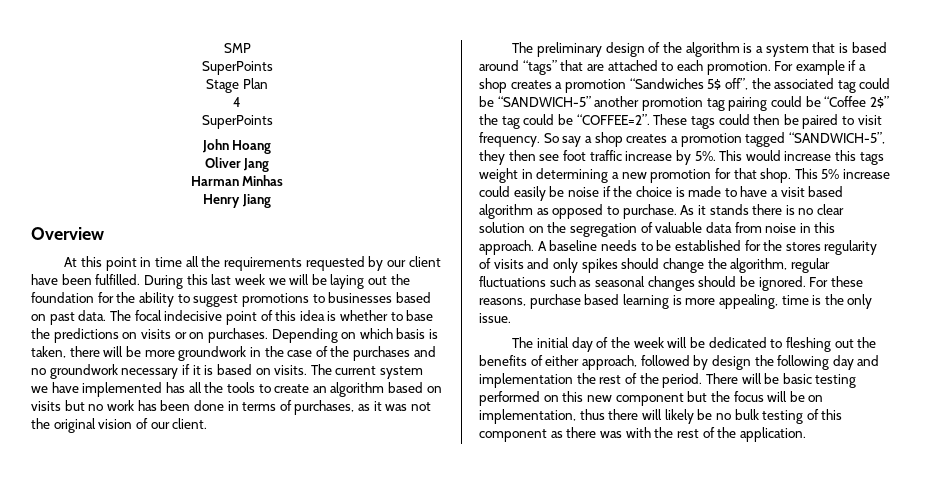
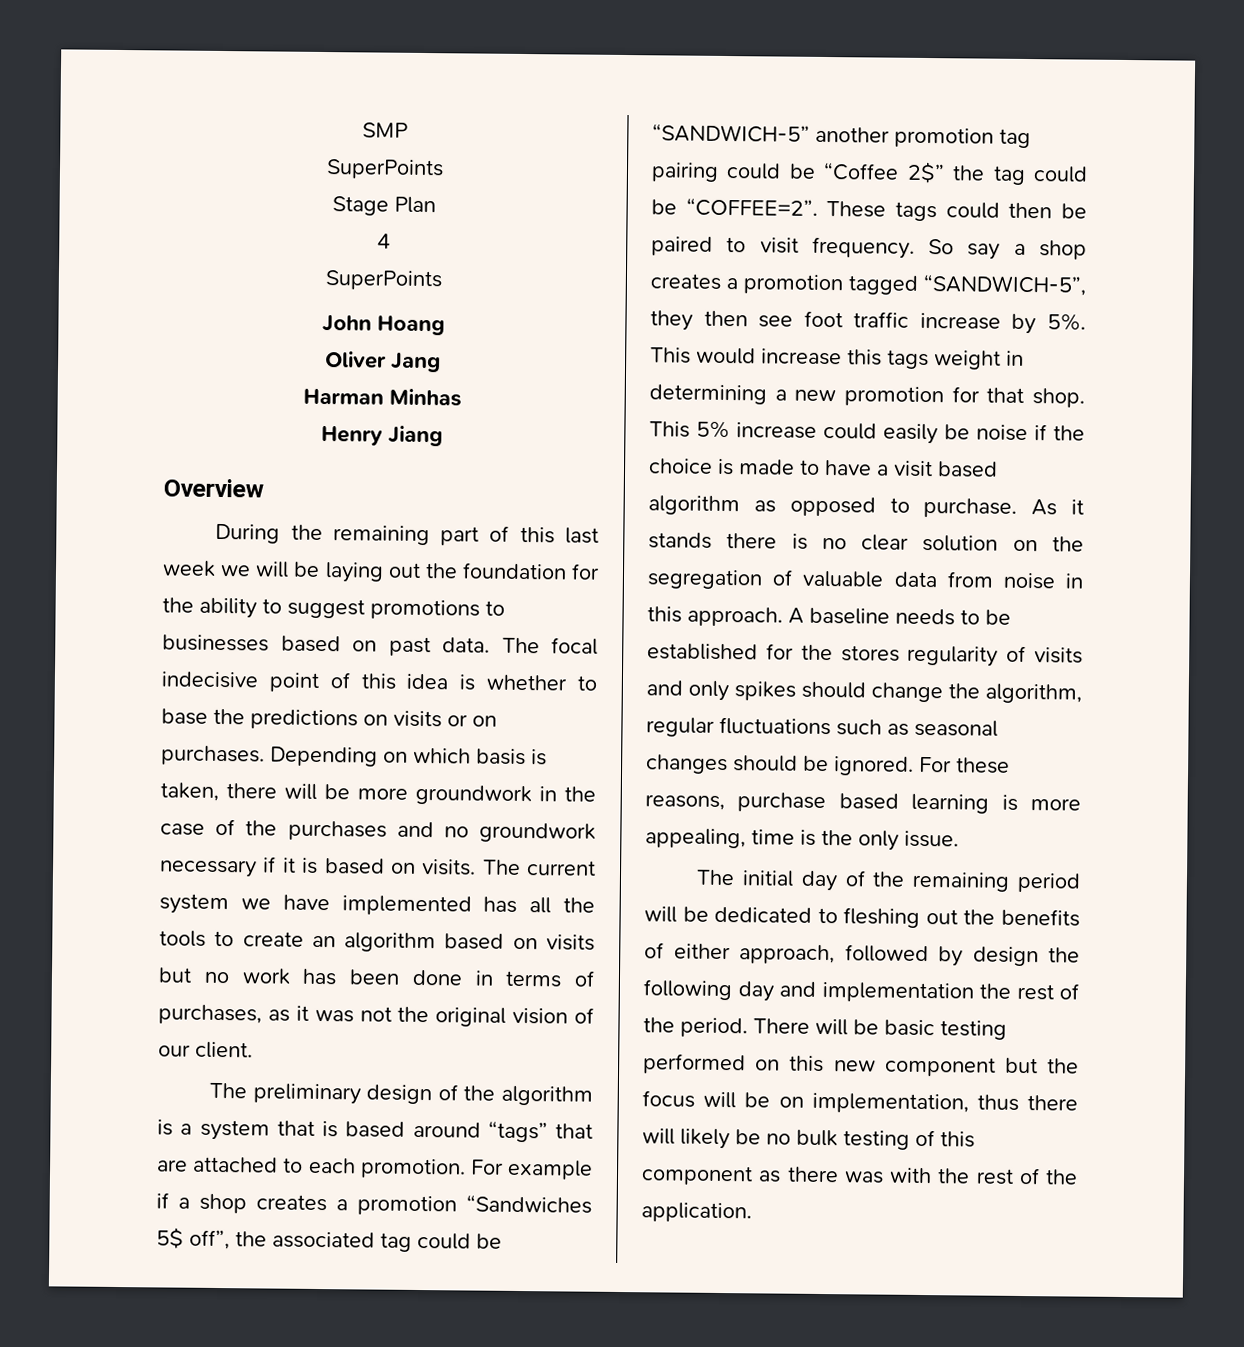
- At this point in time all the requirements requested by our client have been fulfilled. During this last week we will be laying out the foundation for the ability to suggest promotions to businesses based on past data.
+ During the remaining part of this last week we will be laying out the foundation for the ability to suggest promotions to businesses based on past data.
- The initial day of the week will be dedicated to fleshing out the benefits of either approach, followed by design the following day and implementation the rest of the period.
+ The initial day of the remaining period will be dedicated to fleshing out the benefits of either approach, followed by design the following day and implementation the rest of the period.

